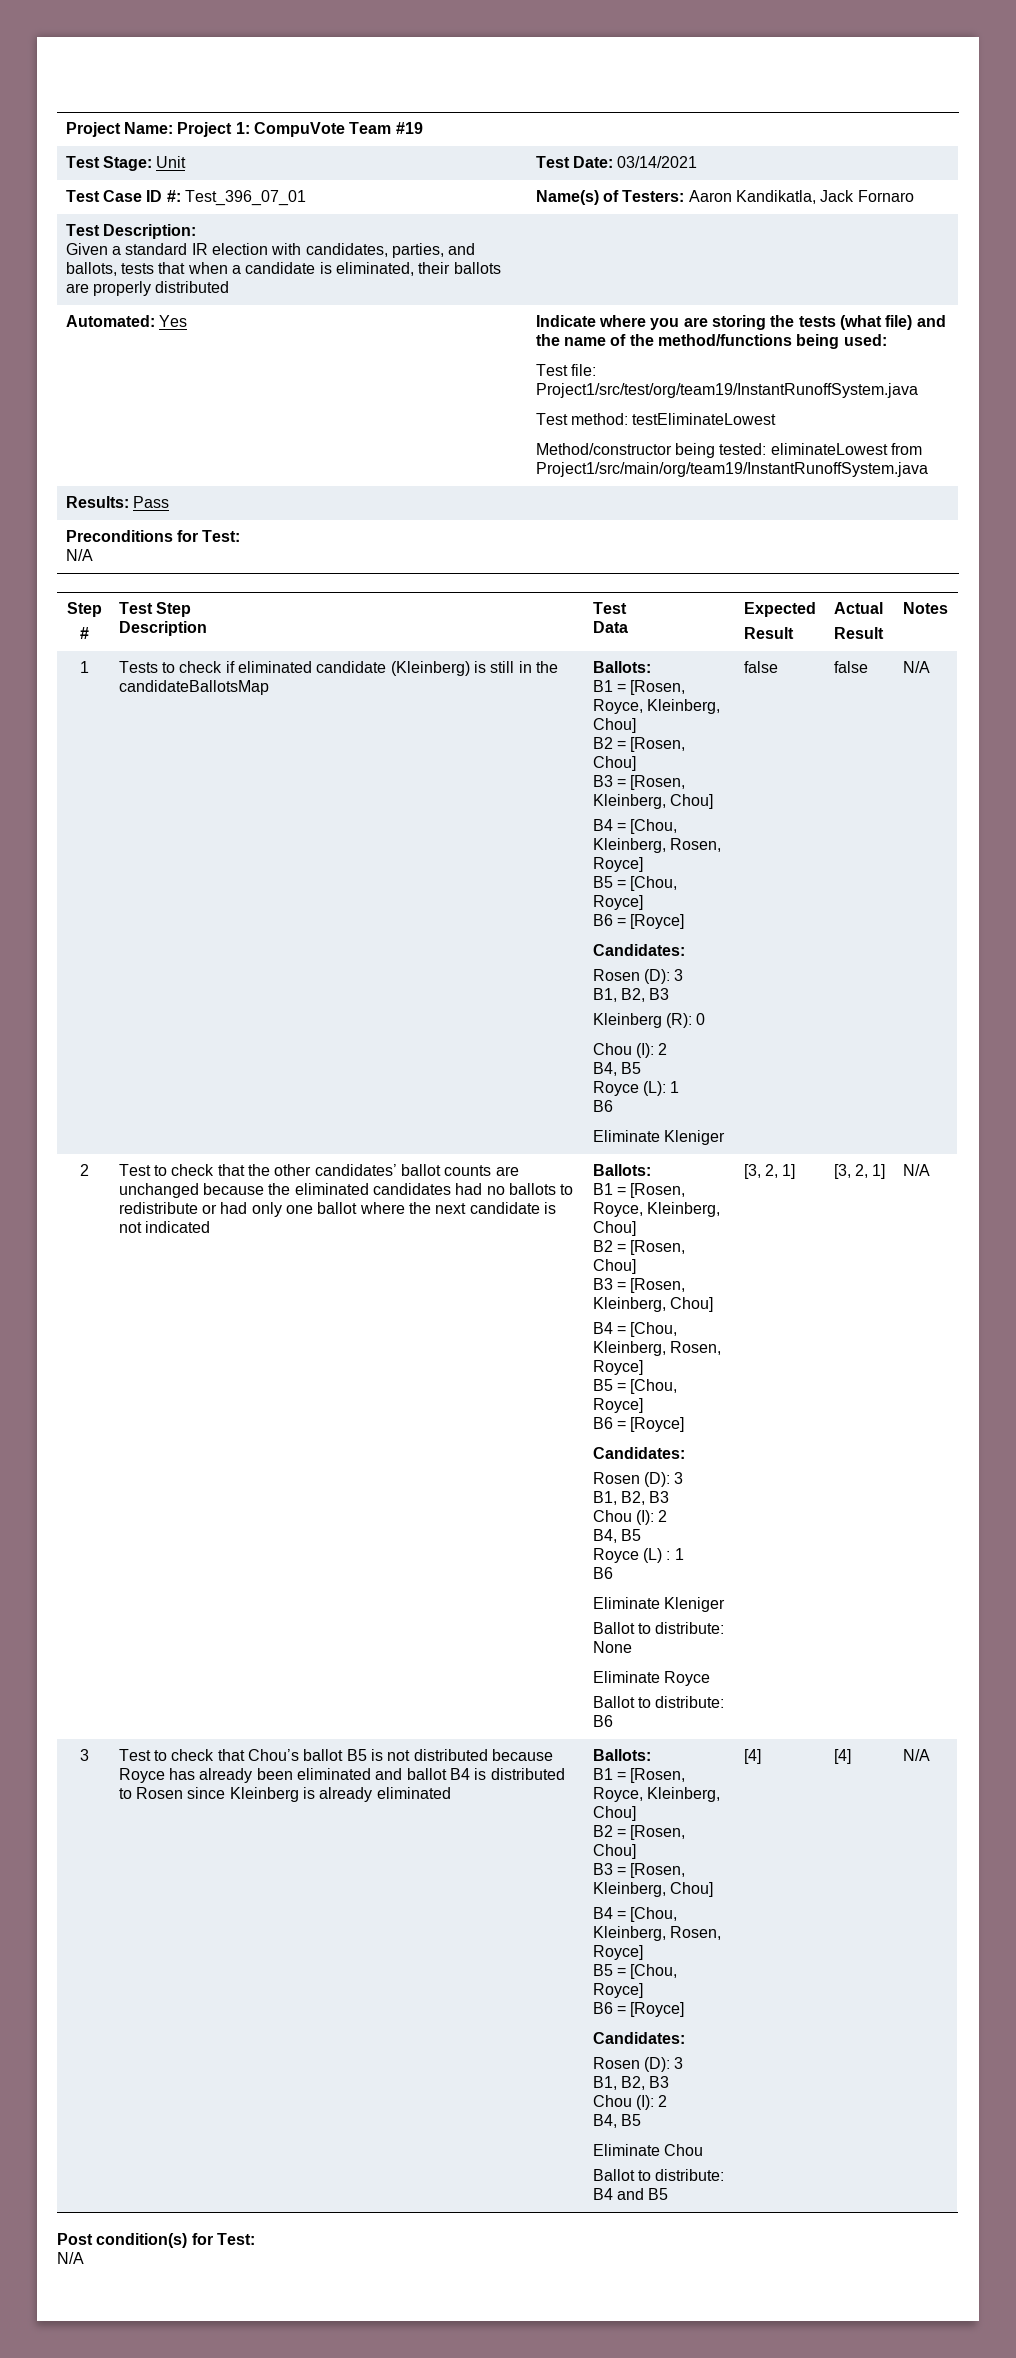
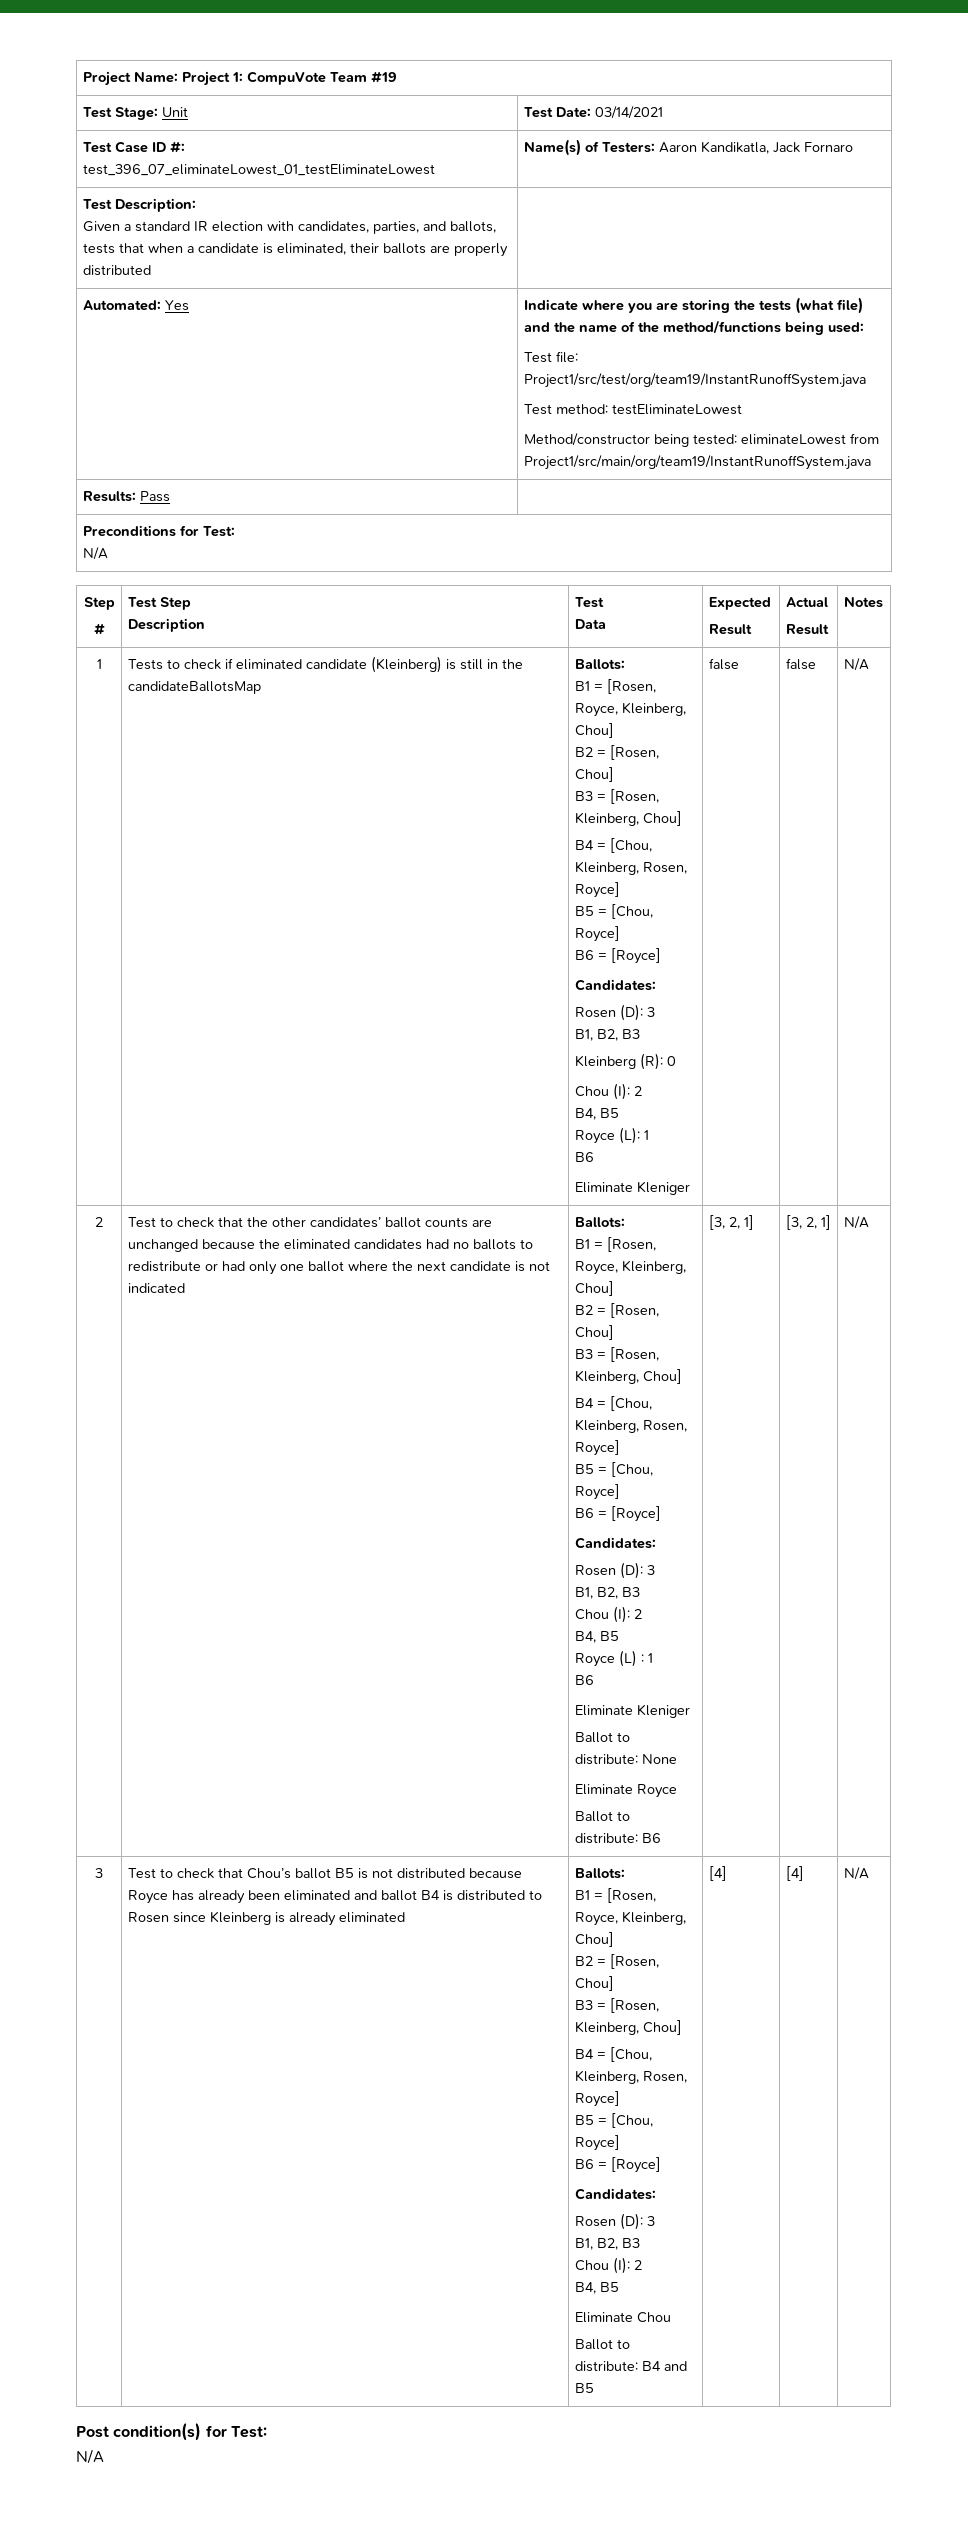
- Test Case ID #: Test_396_07_01 | Name(s) of Testers: Aaron Kandikatla, Jack Fornaro
+ Test Case ID #: test_396_07_eliminateLowest_01_testEliminateLowest | Name(s) of Testers: Aaron Kandikatla, Jack Fornaro

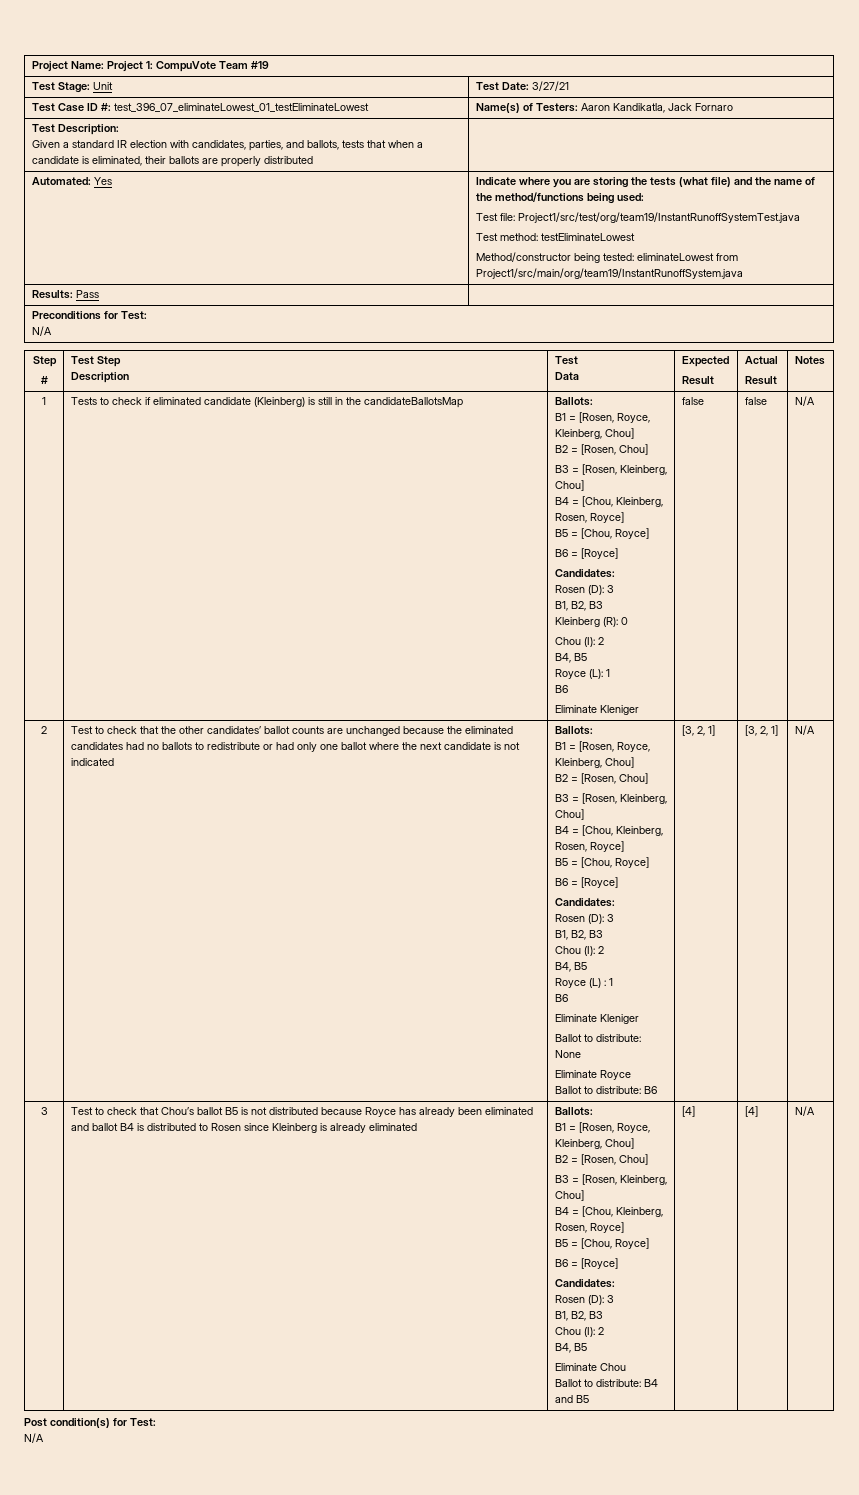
- Test Stage: Unit | Test Date: 03/14/2021
+ Test Stage: Unit | Test Date: 3/27/21
  Automated: Yes | Indicate where you are storing the tests (what file) and the name of the method/functions being used:
- Test file: Project1/src/test/org/team19/InstantRunoffSystem.java
+ Test file: Project1/src/test/org/team19/InstantRunoffSystemTest.java

